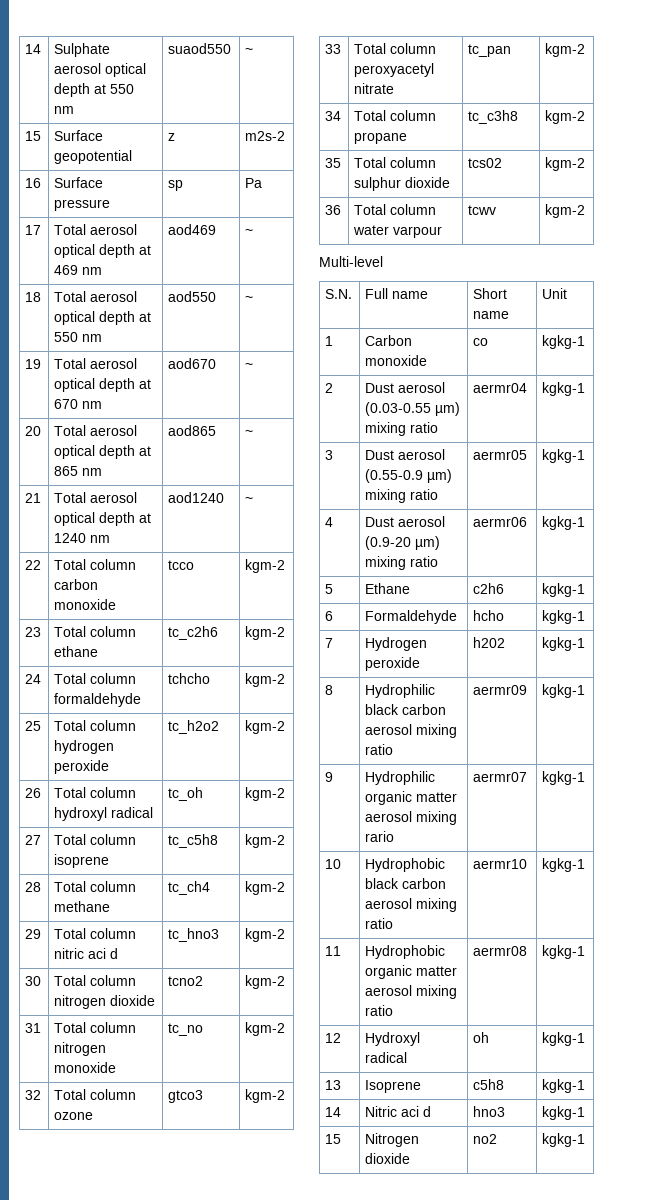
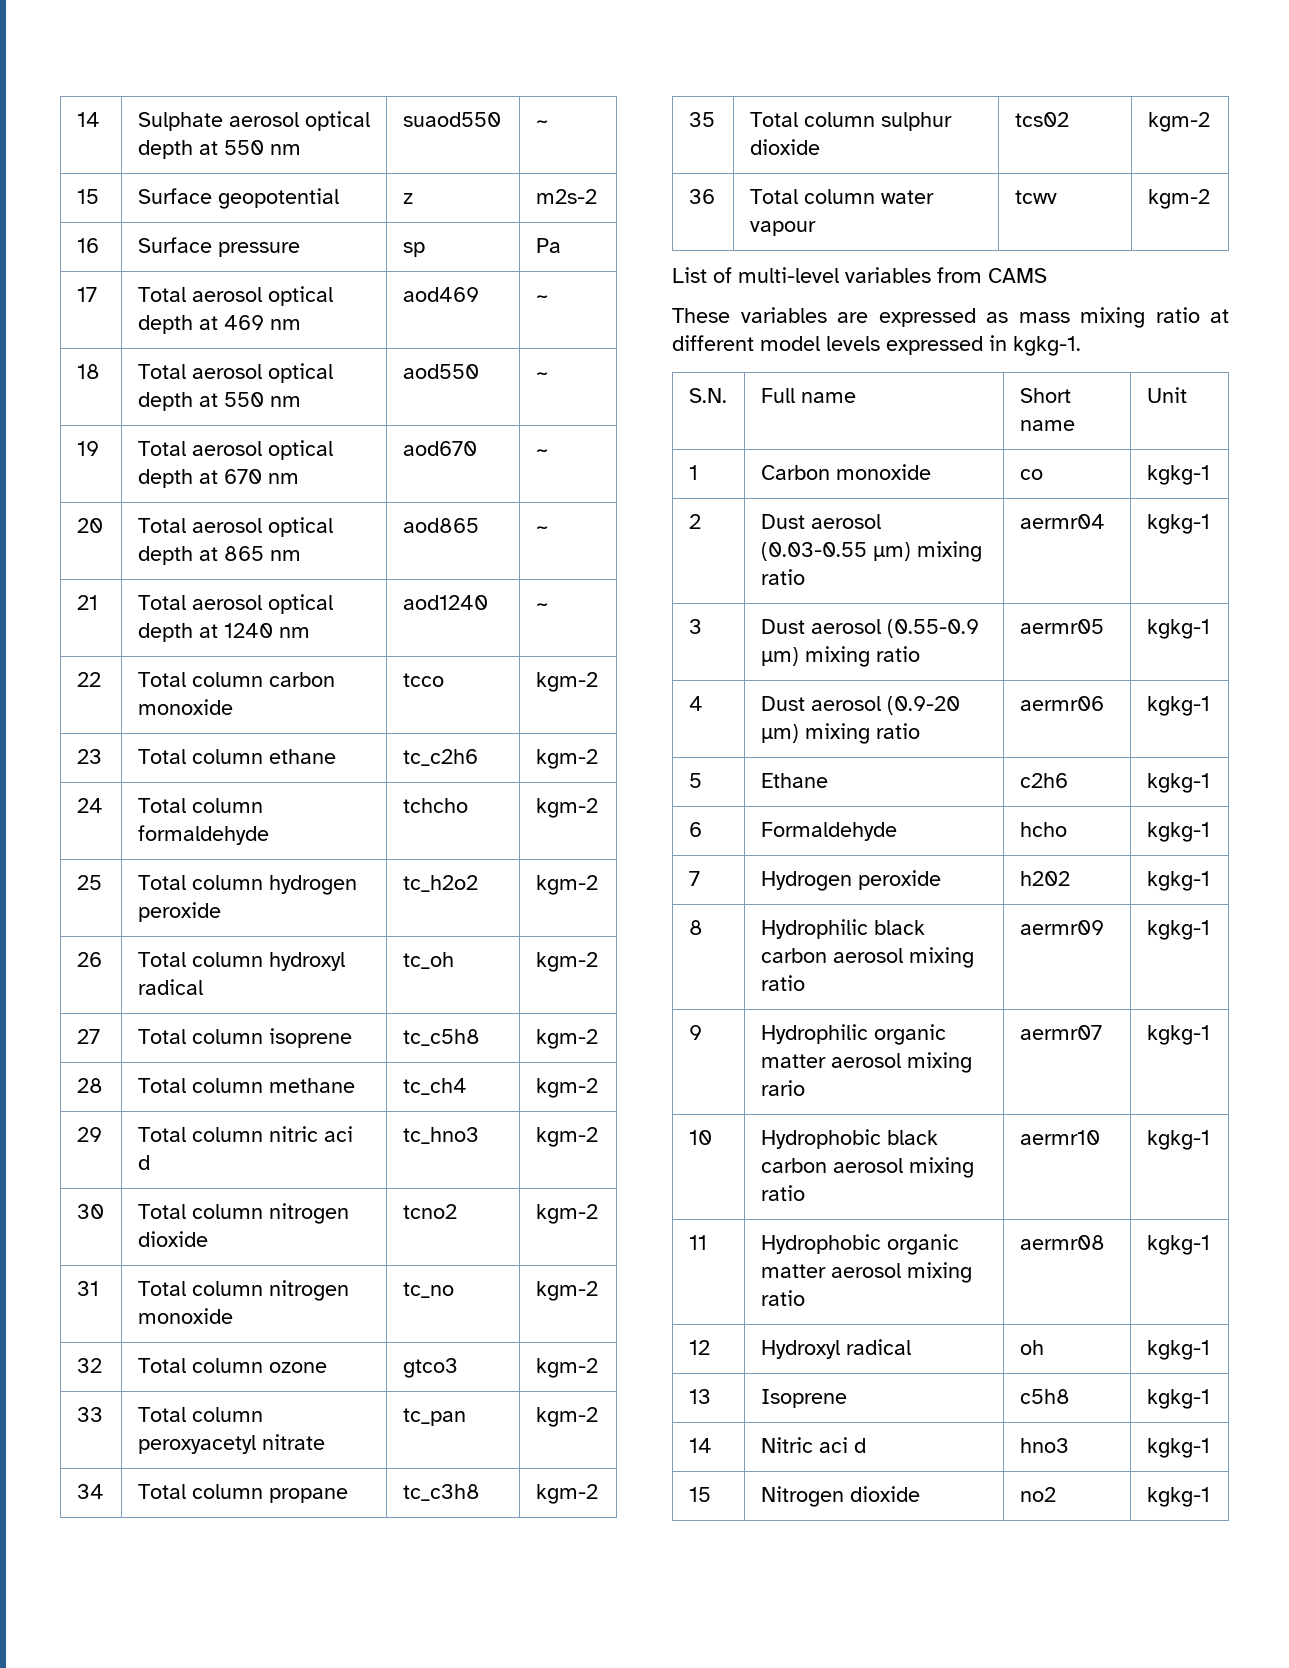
- 36 | Total column water varpour | tcwv | kgm-2
+ 36 | Total column water vapour | tcwv | kgm-2
- Multi-level
+ List of multi-level variables from CAMS
+ These variables are expressed as mass mixing ratio at different model levels expressed in kgkg-1.

